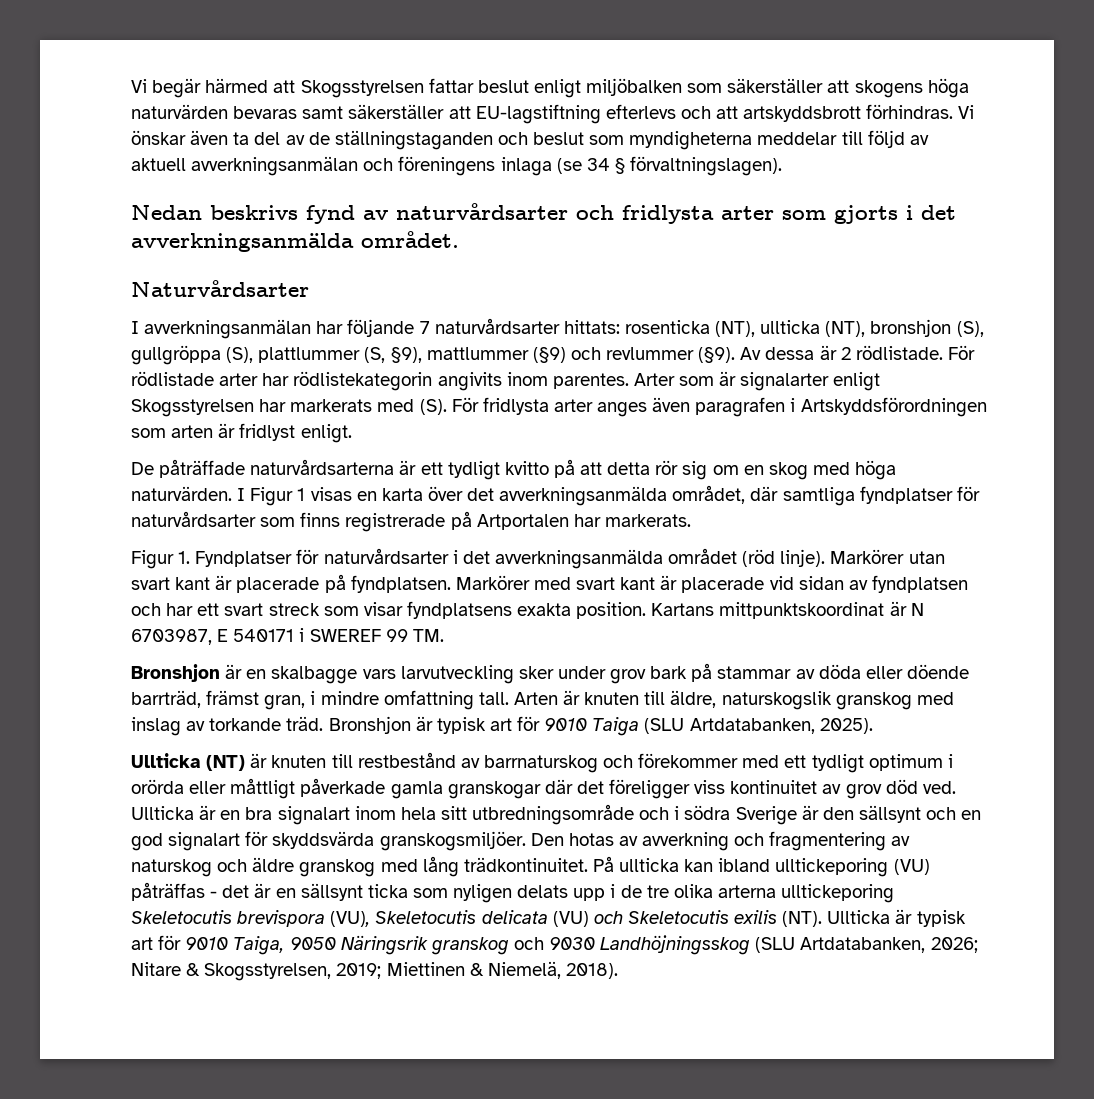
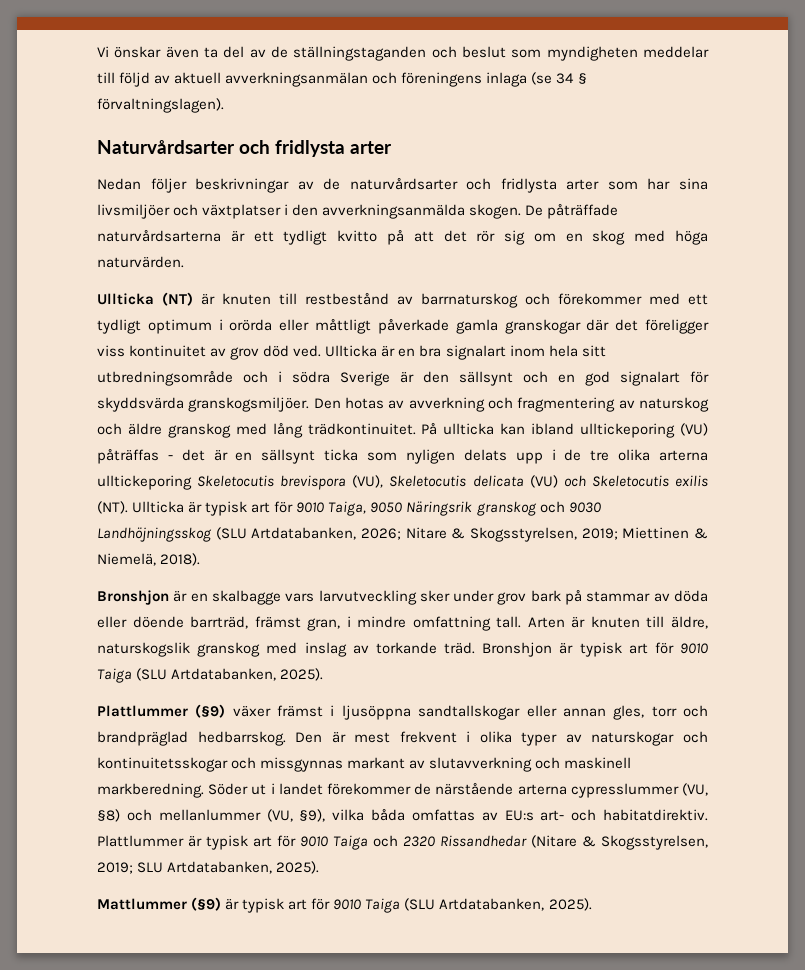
- Vi begär härmed att Skogsstyrelsen fattar beslut enligt miljöbalken som säkerställer att skogens höga naturvärden bevaras samt säkerställer att EU-lagstiftning efterlevs och att artskyddsbrott förhindras. Vi önskar även ta del av de ställningstaganden och beslut som myndigheterna meddelar till följd av aktuell avverkningsanmälan och föreningens inlaga (se 34 § förvaltningslagen).
+ Vi önskar även ta del av de ställningstaganden och beslut som myndigheten meddelar till följd av aktuell avverkningsanmälan och föreningens inlaga (se 34 § förvaltningslagen).
- Nedan beskrivs fynd av naturvårdsarter och fridlysta arter som gjorts i det avverkningsanmälda området.
- Naturvårdsarter
- I avverkningsanmälan har följande 7 naturvårdsarter hittats: rosenticka (NT), ullticka (NT), bronshjon (S), gullgröppa (S), plattlummer (S, §9), mattlummer (§9) och revlummer (§9). Av dessa är 2 rödlistade. För rödlistade arter har rödlistekategorin angivits inom parentes. Arter som är signalarter enligt Skogsstyrelsen har markerats med (S). För fridlysta arter anges även paragrafen i Artskyddsförordningen som arten är fridlyst enligt.
- De påträffade naturvårdsarterna är ett tydligt kvitto på att detta rör sig om en skog med höga naturvärden. I Figur 1 visas en karta över det avverkningsanmälda området, där samtliga fyndplatser för naturvårdsarter som finns registrerade på Artportalen har markerats.
- Figur 1. Fyndplatser för naturvårdsarter i det avverkningsanmälda området (röd linje). Markörer utan svart kant är placerade på fyndplatsen. Markörer med svart kant är placerade vid sidan av fyndplatsen och har ett svart streck som visar fyndplatsens exakta position. Kartans mittpunktskoordinat är N 6703987, E 540171 i SWEREF 99 TM.
- Bronshjon är en skalbagge vars larvutveckling sker under grov bark på stammar av döda eller döende barrträd, främst gran, i mindre omfattning tall. Arten är knuten till äldre, naturskogslik granskog med inslag av torkande träd. Bronshjon är typisk art för 9010 Taiga (SLU Artdatabanken, 2025).
+ Naturvårdsarter och fridlysta arter
+ Nedan följer beskrivningar av de naturvårdsarter och fridlysta arter som har sina livsmiljöer och växtplatser i den avverkningsanmälda skogen. De påträffade naturvårdsarterna är ett tydligt kvitto på att det rör sig om en skog med höga naturvärden.
+ Bronshjon är en skalbagge vars larvutveckling sker under grov bark på stammar av döda eller döende barrträd, främst gran, i mindre omfattning tall. Arten är knuten till äldre, naturskogslik granskog med inslag av torkande träd. Bronshjon är typisk art för 9010 Taiga (SLU Artdatabanken, 2025).
+ Plattlummer (§9) växer främst i ljusöppna sandtallskogar eller annan gles, torr och brandpräglad hedbarrskog. Den är mest frekvent i olika typer av naturskogar och kontinuitetsskogar och missgynnas markant av slutavverkning och maskinell markberedning. Söder ut i landet förekommer de närstående arterna cypresslummer (VU, §8) och mellanlummer (VU, §9), vilka båda omfattas av EU:s art- och habitatdirektiv. Plattlummer är typisk art för 9010 Taiga och 2320 Rissandhedar (Nitare & Skogsstyrelsen, 2019; SLU Artdatabanken, 2025).
+ Mattlummer (§9) är typisk art för 9010 Taiga (SLU Artdatabanken, 2025).

